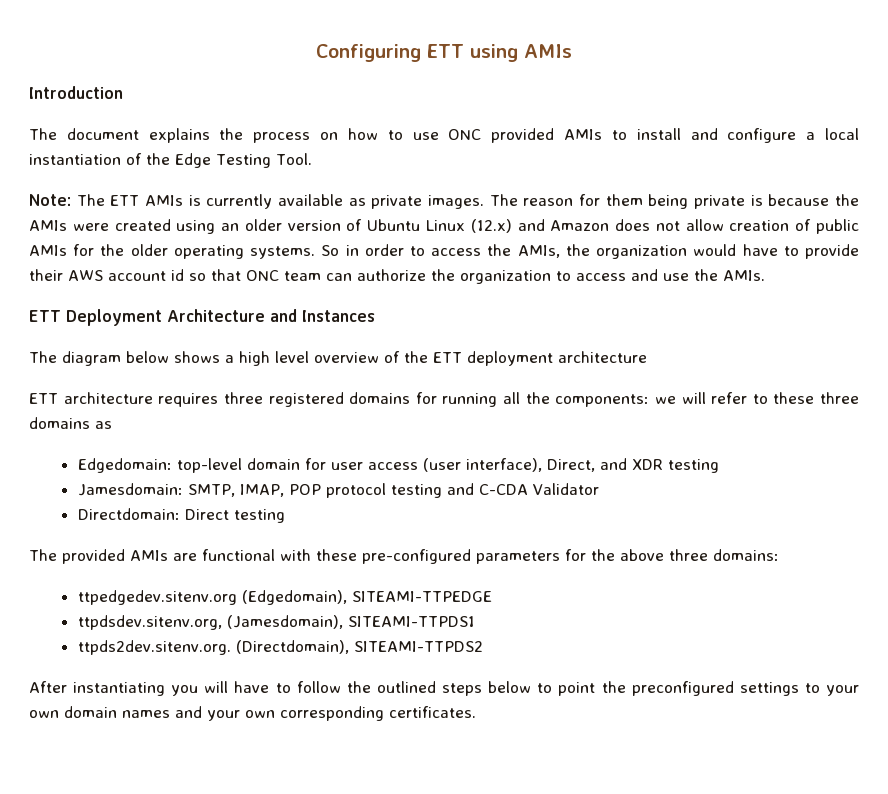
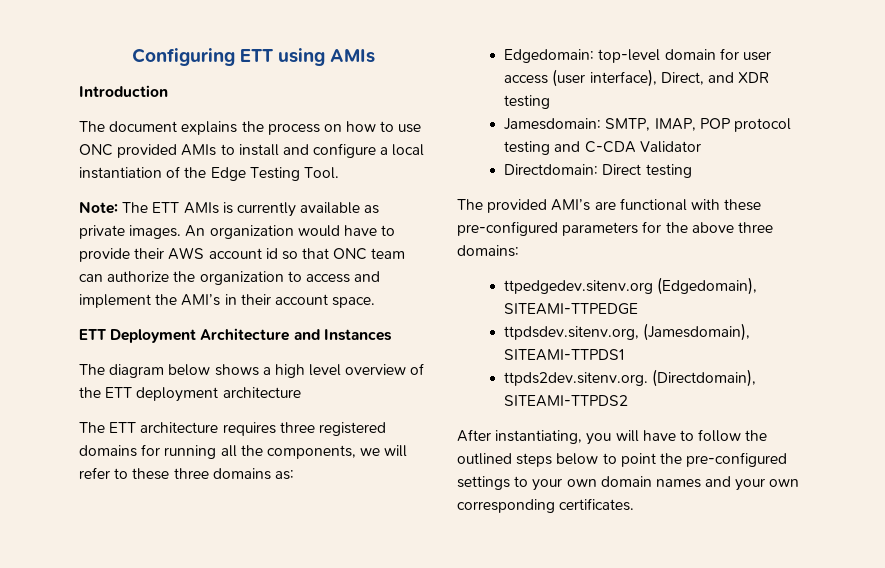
- The reason for them being private is because the AMIs were created using an older version of Ubuntu Linux (12.x) and Amazon does not allow creation of public AMIs for the older operating systems. So in order to access the AMIs, the organization would have to provide their AWS account id so that ONC team can authorize the organization to access and use the AMIs.
+ An organization would have to provide their AWS account id so that ONC team can authorize the organization to access and implement the AMI’s in their account space.
- ETT architecture requires three registered domains for running all the components: we will refer to these three domains as
+ The ETT architecture requires three registered domains for running all the components, we will refer to these three domains as:
- The provided AMIs are functional with these pre-configured parameters for the above three domains:
+ The provided AMI’s are functional with these pre-configured parameters for the above three domains:
- After instantiating you will have to follow the outlined steps below to point the preconfigured settings to your own domain names and your own corresponding certificates.
+ After instantiating, you will have to follow the outlined steps below to point the pre-configured settings to your own domain names and your own corresponding certificates.

